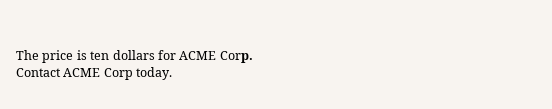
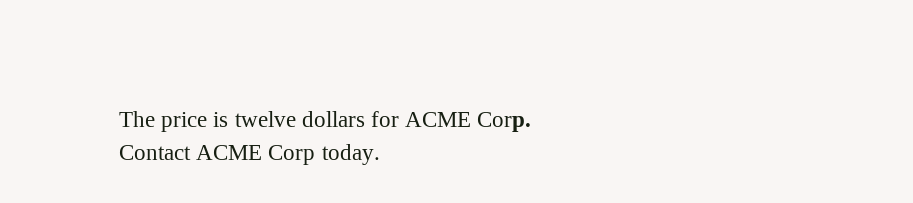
- The price is ten dollars for ACME Corp.
+ The price is twelve dollars for ACME Corp.

